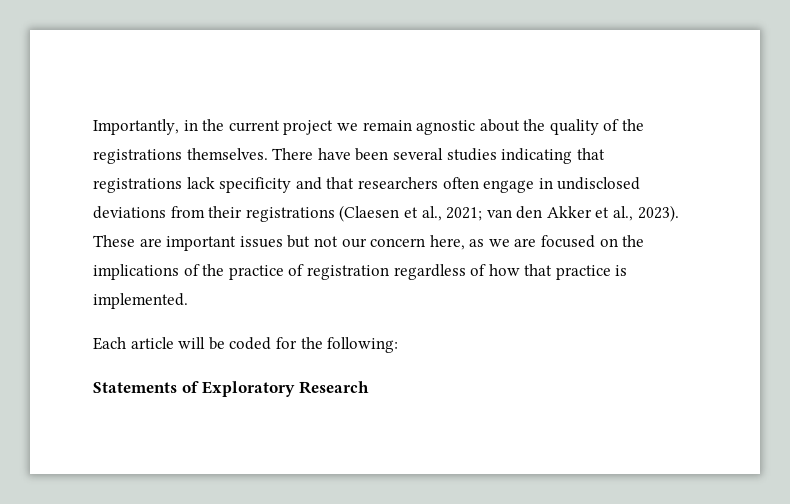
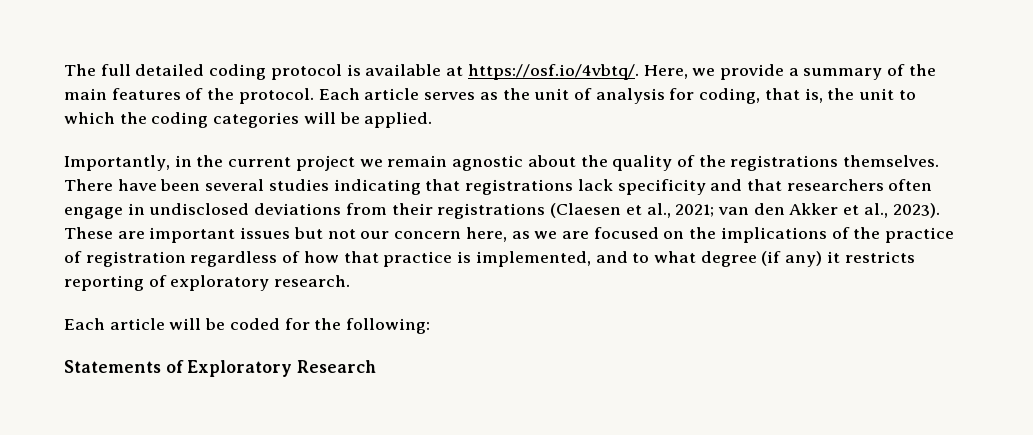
+ The full detailed coding protocol is available at https://osf.io/4vbtq/. Here, we provide a summary of the main features of the protocol. Each article serves as the unit of analysis for coding, that is, the unit to which the coding categories will be applied.
- These are important issues but not our concern here, as we are focused on the implications of the practice of registration regardless of how that practice is implemented.
+ These are important issues but not our concern here, as we are focused on the implications of the practice of registration regardless of how that practice is implemented, and to what degree (if any) it restricts reporting of exploratory research.

